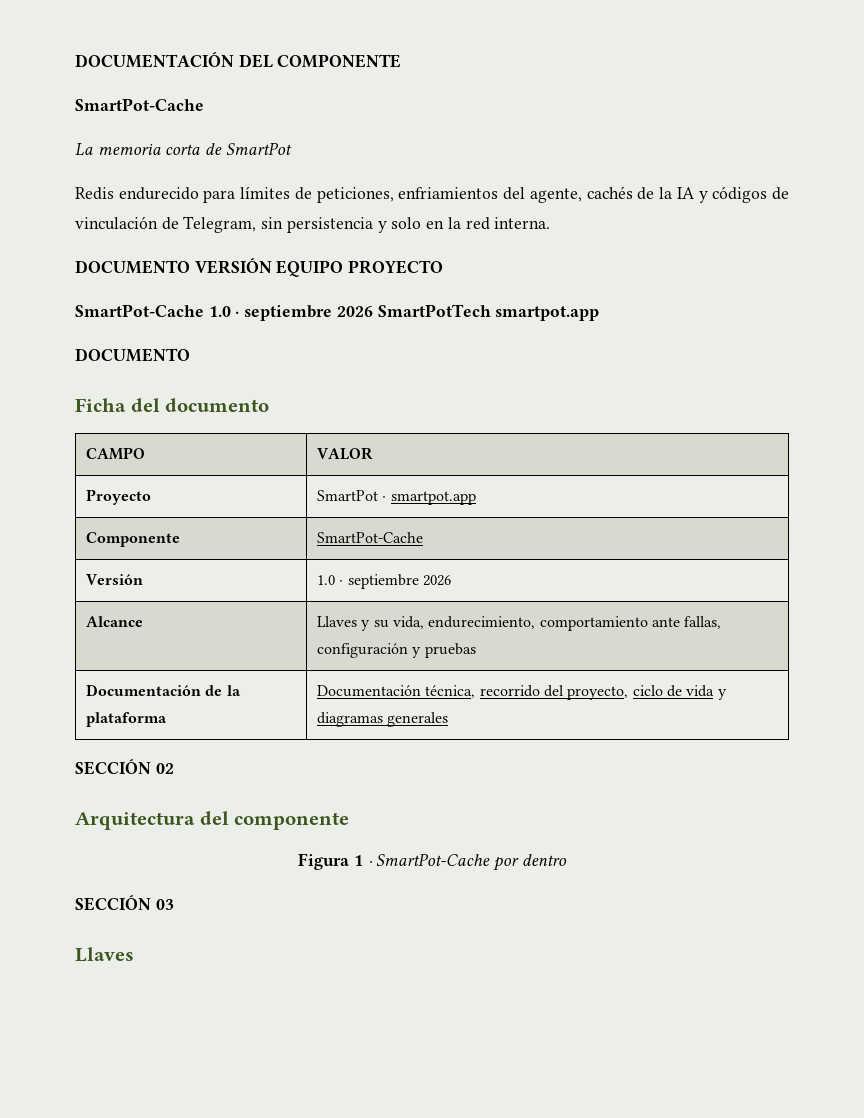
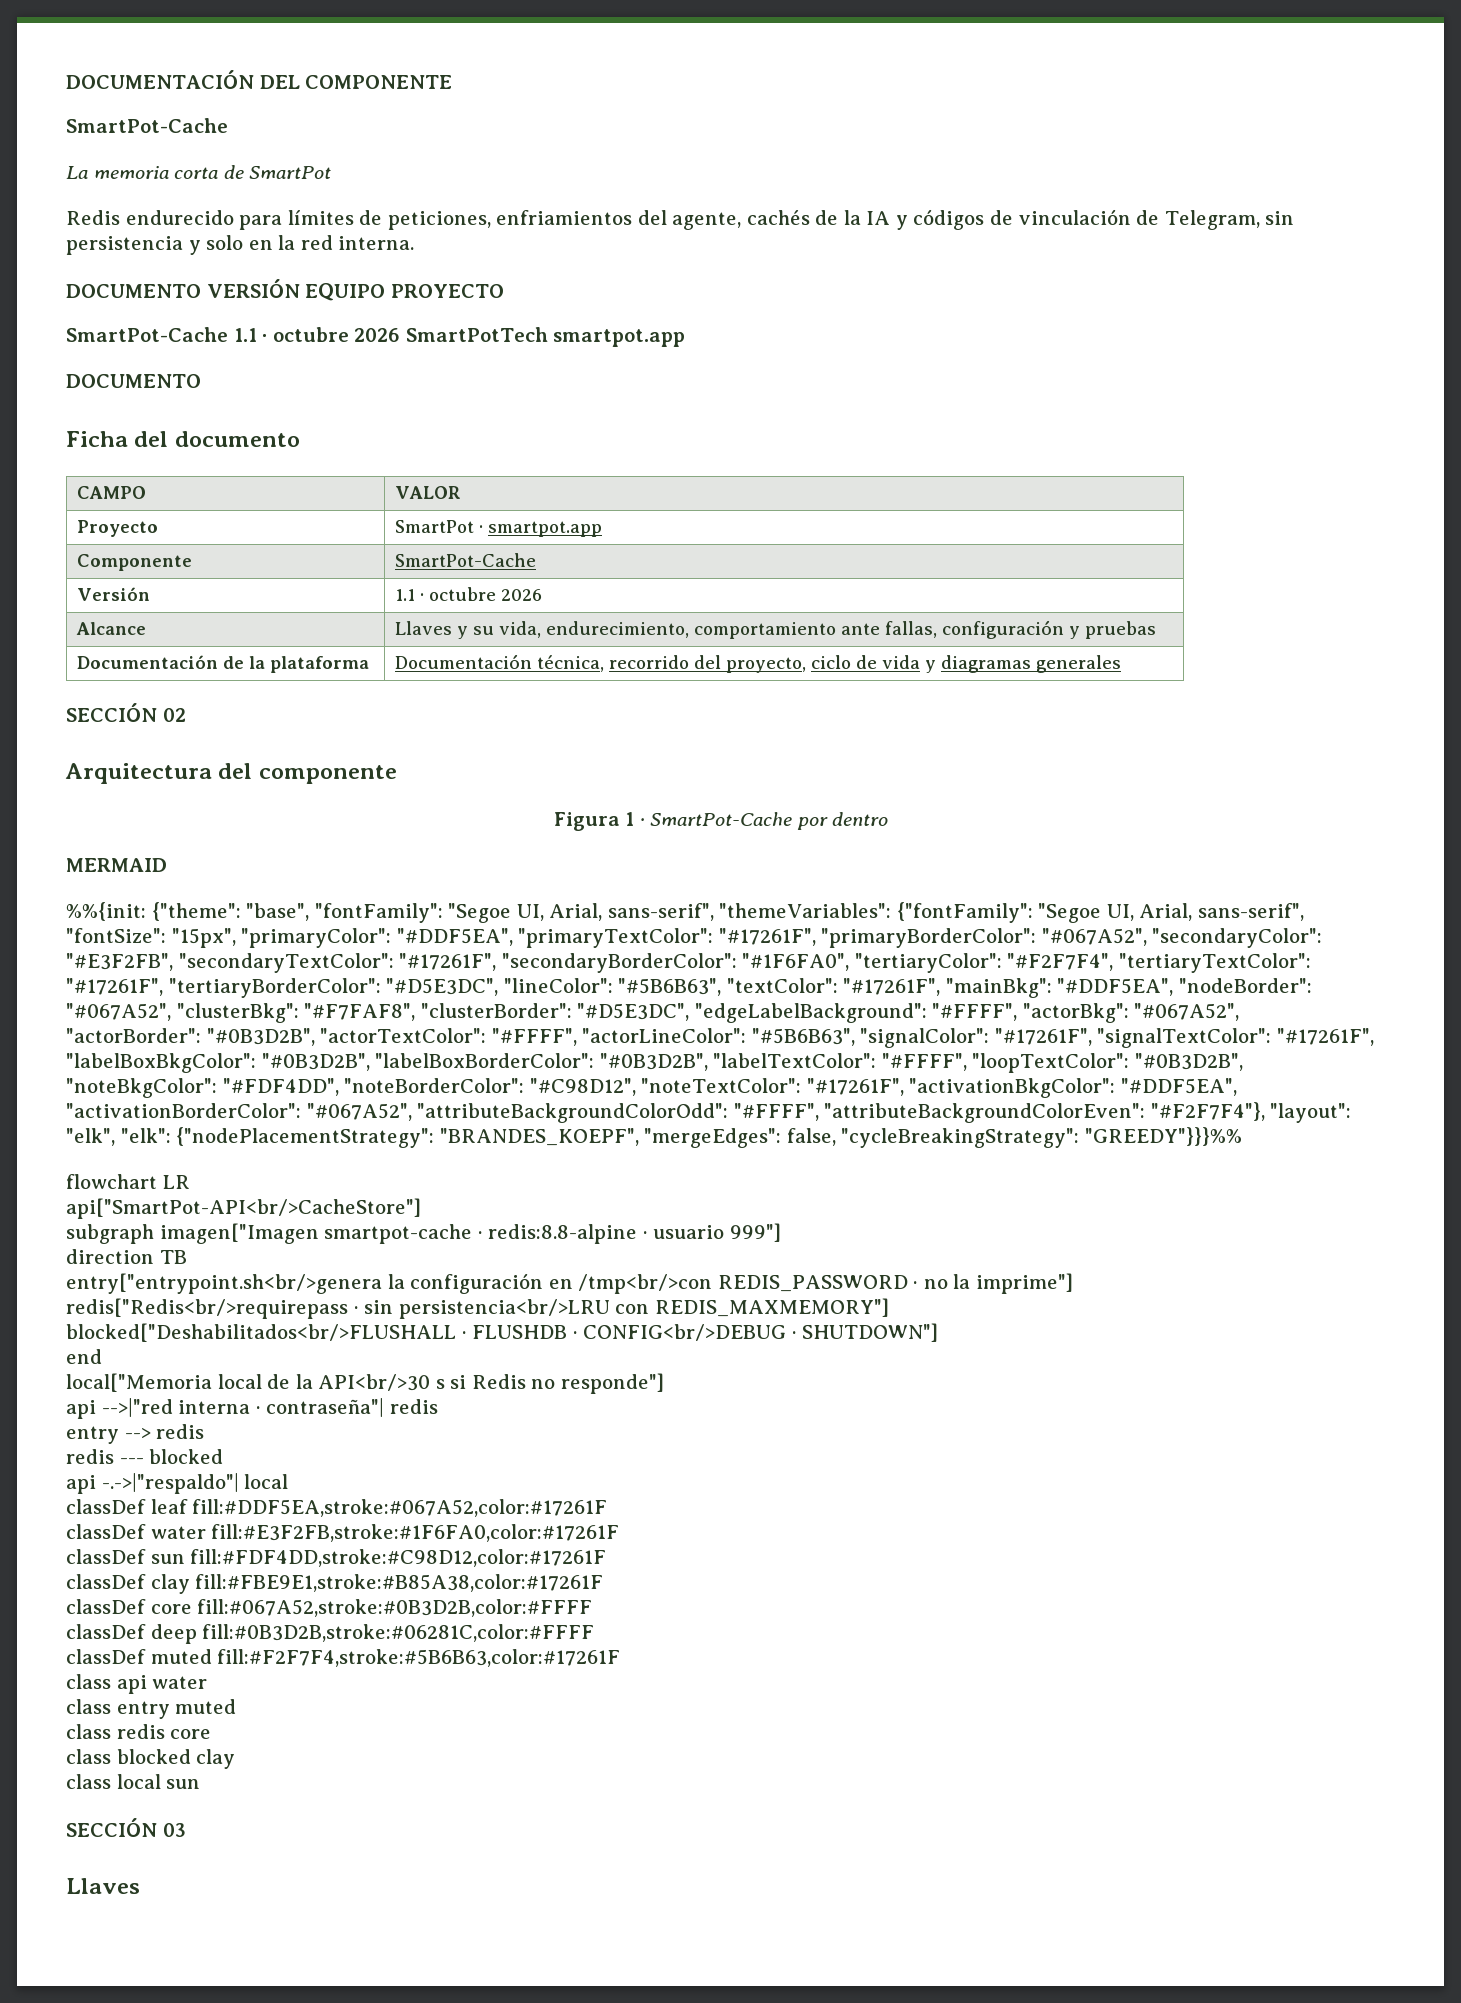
- SmartPot-Cache 1.0 · septiembre 2026 SmartPotTech smartpot.app
+ SmartPot-Cache 1.1 · octubre 2026 SmartPotTech smartpot.app
- Versión | 1.0 · septiembre 2026
+ Versión | 1.1 · octubre 2026
+ MERMAID
+ %%{init: {"theme": "base", "fontFamily": "Segoe UI, Arial, sans-serif", "themeVariables": {"fontFamily": "Segoe UI, Arial, sans-serif", "fontSize": "15px", "primaryColor": "#DDF5EA", "primaryTextColor": "#17261F", "primaryBorderColor": "#067A52", "secondaryColor": "#E3F2FB", "secondaryTextColor": "#17261F", "secondaryBorderColor": "#1F6FA0", "tertiaryColor": "#F2F7F4", "tertiaryTextColor": "#17261F", "tertiaryBorderColor": "#D5E3DC", "lineColor": "#5B6B63", "textColor": "#17261F", "mainBkg": "#DDF5EA", "nodeBorder": "#067A52", "clusterBkg": "#F7FAF8", "clusterBorder": "#D5E3DC", "edgeLabelBackground": "#FFFF", "actorBkg": "#067A52", "actorBorder": "#0B3D2B", "actorTextColor": "#FFFF", "actorLineColor": "#5B6B63", "signalColor": "#17261F", "signalTextColor": "#17261F", "labelBoxBkgColor": "#0B3D2B", "labelBoxBorderColor": "#0B3D2B", "labelTextColor": "#FFFF", "loopTextColor": "#0B3D2B", "noteBkgColor": "#FDF4DD", "noteBorderColor": "#C98D12", "noteTextColor": "#17261F", "activationBkgColor": "#DDF5EA", "activationBorderColor": "#067A52", "attributeBackgroundColorOdd": "#FFFF", "attributeBackgroundColorEven": "#F2F7F4"}, "layout": "elk", "elk": {"nodePlacementStrategy": "BRANDES_KOEPF", "mergeEdges": false, "cycleBreakingStrategy": "GREEDY"}}}%%
+ flowchart LR
+ api["SmartPot-API<br/>CacheStore"]
+ subgraph imagen["Imagen smartpot-cache · redis:8.8-alpine · usuario 999"]
+ direction TB
+ entry["entrypoint.sh<br/>genera la configuración en /tmp<br/>con REDIS_PASSWORD · no la imprime"]
+ redis["Redis<br/>requirepass · sin persistencia<br/>LRU con REDIS_MAXMEMORY"]
+ blocked["Deshabilitados<br/>FLUSHALL · FLUSHDB · CONFIG<br/>DEBUG · SHUTDOWN"]
+ end
+ local["Memoria local de la API<br/>30 s si Redis no responde"]
+ api -->|"red interna · contraseña"| redis
+ entry --> redis
+ redis --- blocked
+ api -.->|"respaldo"| local
+ classDef leaf fill:#DDF5EA,stroke:#067A52,color:#17261F
+ classDef water fill:#E3F2FB,stroke:#1F6FA0,color:#17261F
+ classDef sun fill:#FDF4DD,stroke:#C98D12,color:#17261F
+ classDef clay fill:#FBE9E1,stroke:#B85A38,color:#17261F
+ classDef core fill:#067A52,stroke:#0B3D2B,color:#FFFF
+ classDef deep fill:#0B3D2B,stroke:#06281C,color:#FFFF
+ classDef muted fill:#F2F7F4,stroke:#5B6B63,color:#17261F
+ class api water
+ class entry muted
+ class redis core
+ class blocked clay
+ class local sun

